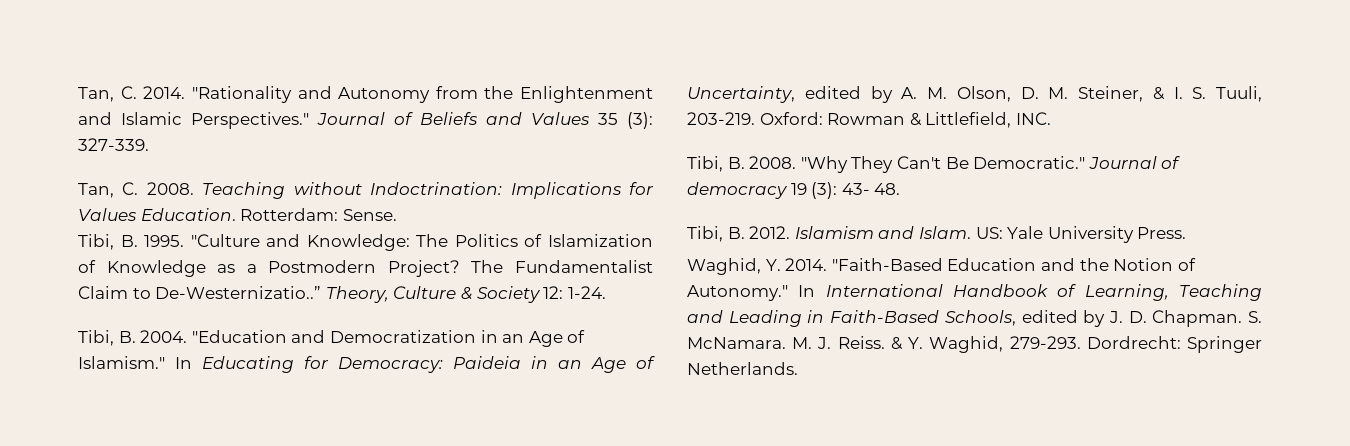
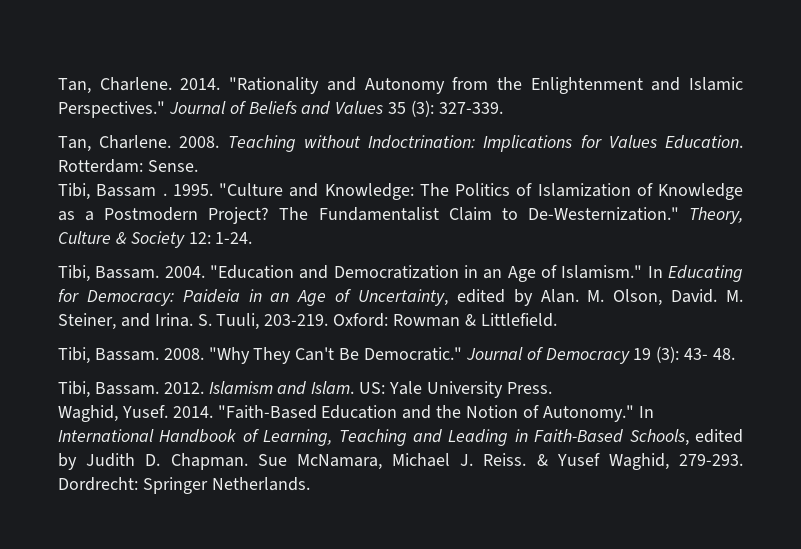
- Tan, C. 2014.
+ Tan, Charlene. 2014.
- Tan, C. 2008.
+ Tan, Charlene. 2008.
- Tibi, B. 1995.
+ Tibi, Bassam . 1995.
- The Fundamentalist Claim to De-Westernizatio..”
+ The Fundamentalist Claim to De-Westernization."
- Tibi, B. 2004.
+ Tibi, Bassam. 2004.
- In Educating for Democracy: Paideia in an Age of Uncertainty, edited by A. M. Olson, D. M. Steiner, & I. S. Tuuli, 203-219.
+ In Educating for Democracy: Paideia in an Age of Uncertainty, edited by Alan. M. Olson, David. M. Steiner, and Irina. S. Tuuli, 203-219.
- Oxford: Rowman & Littlefield, INC.
- Tibi, B. 2008.
+ Oxford: Rowman & Littlefield.
+ Tibi, Bassam. 2008.
- Journal of democracy 19 (3): 43- 48.
+ Journal of Democracy 19 (3): 43- 48.
- Tibi, B. 2012.
+ Tibi, Bassam. 2012.
- Waghid, Y. 2014.
+ Waghid, Yusef. 2014.
- In International Handbook of Learning, Teaching and Leading in Faith-Based Schools, edited by J. D. Chapman.
+ In International Handbook of Learning, Teaching and Leading in Faith-Based Schools, edited by Judith D. Chapman.
- S. McNamara. M. J. Reiss.
+ Sue McNamara, Michael J. Reiss.
- & Y. Waghid, 279-293.
+ & Yusef Waghid, 279-293.

